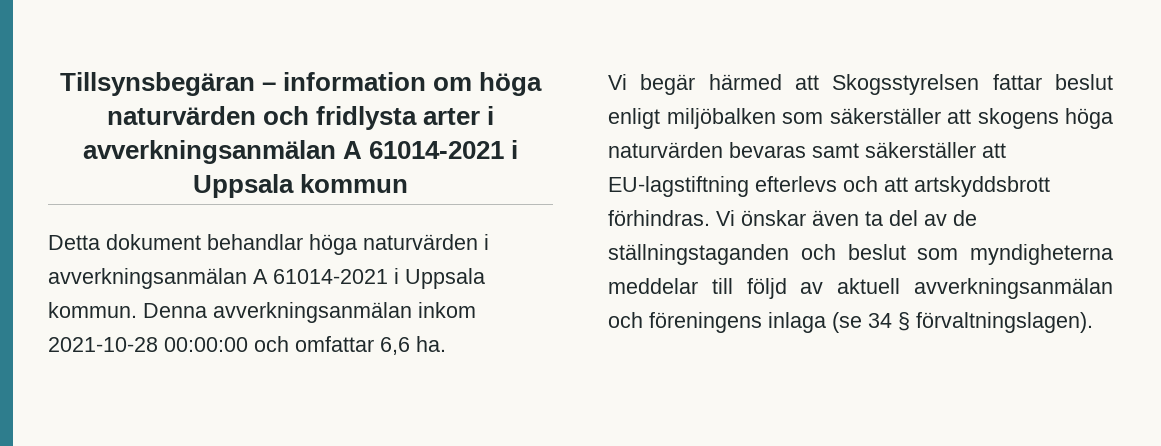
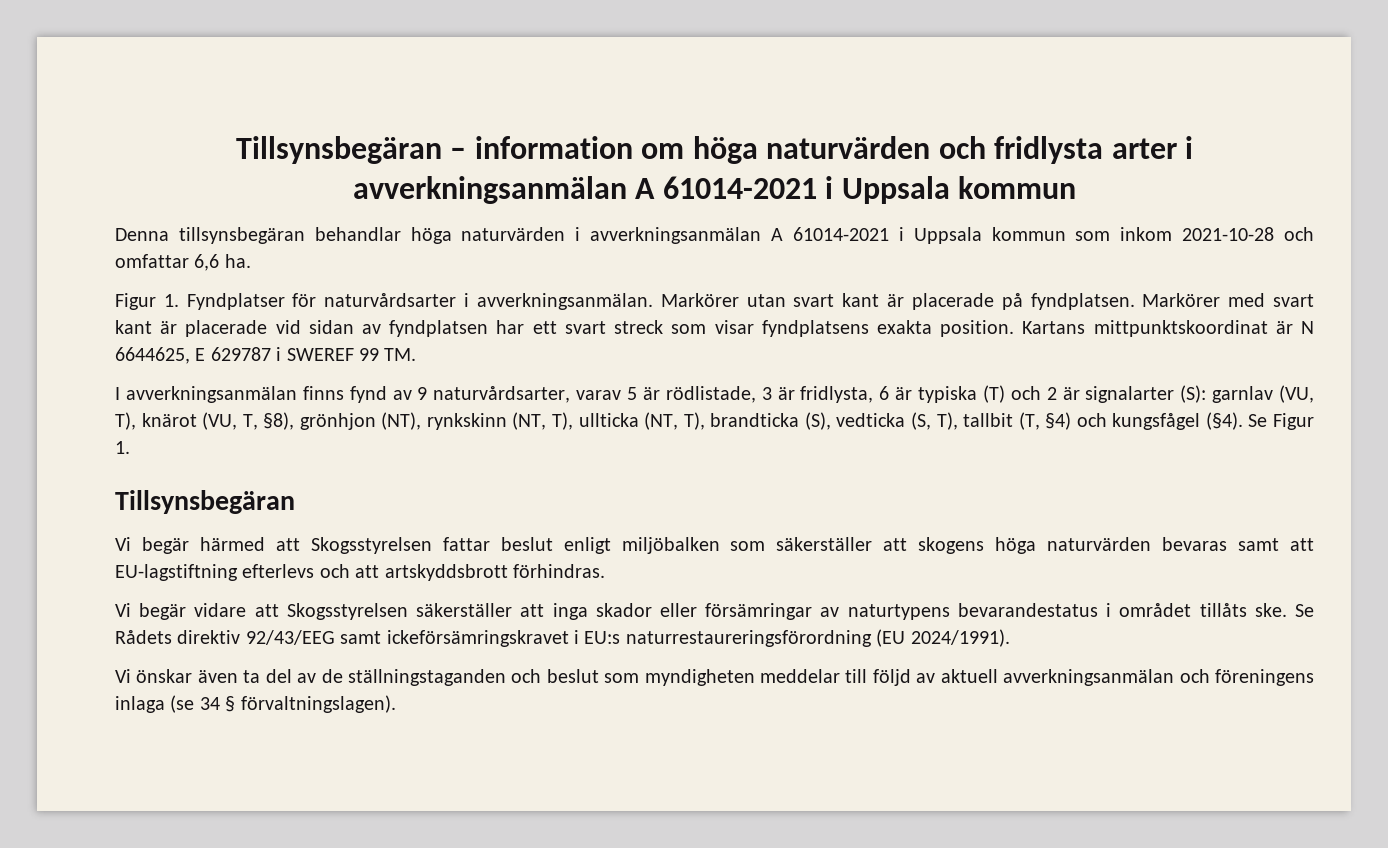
- Detta dokument behandlar höga naturvärden i avverkningsanmälan A 61014-2021 i Uppsala kommun. Denna avverkningsanmälan inkom 2021-10-28 00:00:00 och omfattar 6,6 ha.
+ Denna tillsynsbegäran behandlar höga naturvärden i avverkningsanmälan A 61014-2021 i Uppsala kommun som inkom 2021-10-28 och omfattar 6,6 ha.
+ Figur 1. Fyndplatser för naturvårdsarter i avverkningsanmälan. Markörer utan svart kant är placerade på fyndplatsen. Markörer med svart kant är placerade vid sidan av fyndplatsen har ett svart streck som visar fyndplatsens exakta position. Kartans mittpunktskoordinat är N 6644625, E 629787 i SWEREF 99 TM.
+ I avverkningsanmälan finns fynd av 9 naturvårdsarter, varav 5 är rödlistade, 3 är fridlysta, 6 är typiska (T) och 2 är signalarter (S): garnlav (VU, T), knärot (VU, T, §8), grönhjon (NT), rynkskinn (NT, T), ullticka (NT, T), brandticka (S), vedticka (S, T), tallbit (T, §4) och kungsfågel (§4). Se Figur 1.
+ Tillsynsbegäran
- Vi begär härmed att Skogsstyrelsen fattar beslut enligt miljöbalken som säkerställer att skogens höga naturvärden bevaras samt säkerställer att EU-lagstiftning efterlevs och att artskyddsbrott förhindras. Vi önskar även ta del av de ställningstaganden och beslut som myndigheterna meddelar till följd av aktuell avverkningsanmälan och föreningens inlaga (se 34 § förvaltningslagen).
+ Vi begär härmed att Skogsstyrelsen fattar beslut enligt miljöbalken som säkerställer att skogens höga naturvärden bevaras samt att EU-lagstiftning efterlevs och att artskyddsbrott förhindras.
+ Vi begär vidare att Skogsstyrelsen säkerställer att inga skador eller försämringar av naturtypens bevarandestatus i området tillåts ske. Se Rådets direktiv 92/43/EEG samt ickeförsämringskravet i EU:s naturrestaureringsförordning (EU 2024/1991).
+ Vi önskar även ta del av de ställningstaganden och beslut som myndigheten meddelar till följd av aktuell avverkningsanmälan och föreningens inlaga (se 34 § förvaltningslagen).

